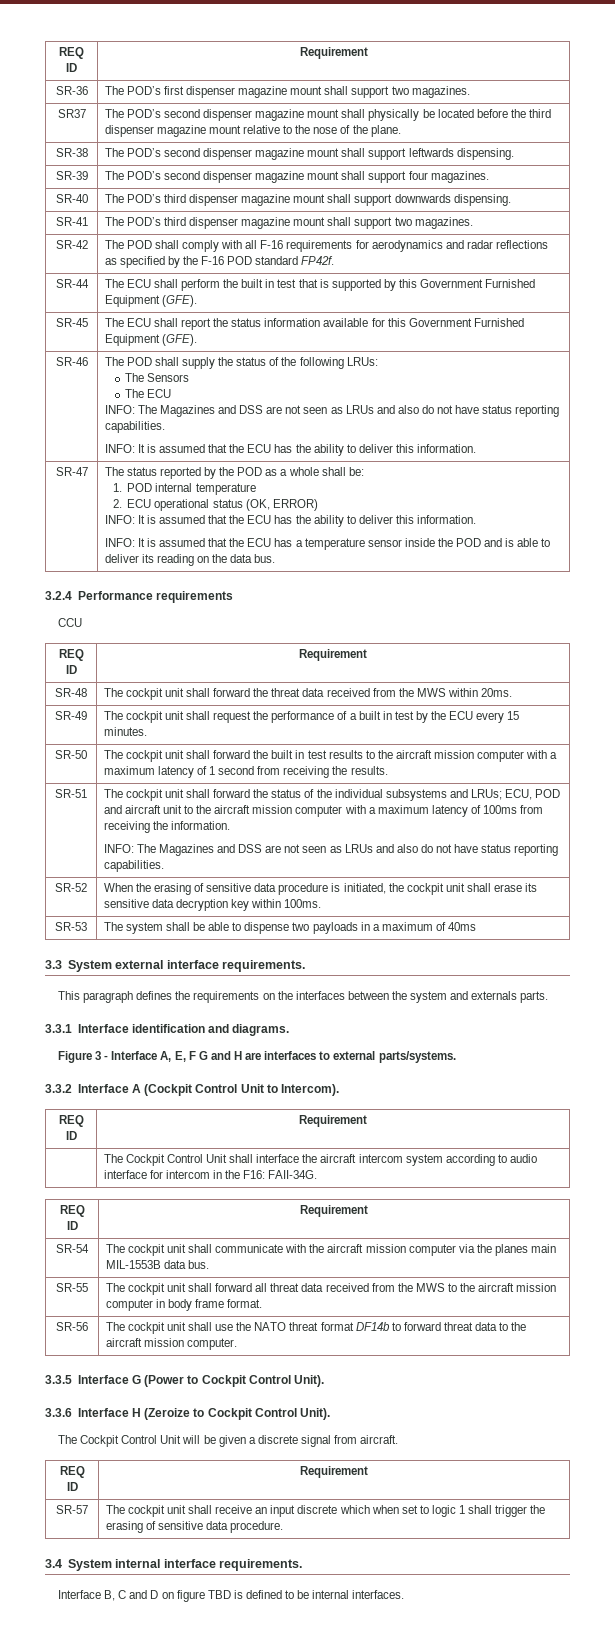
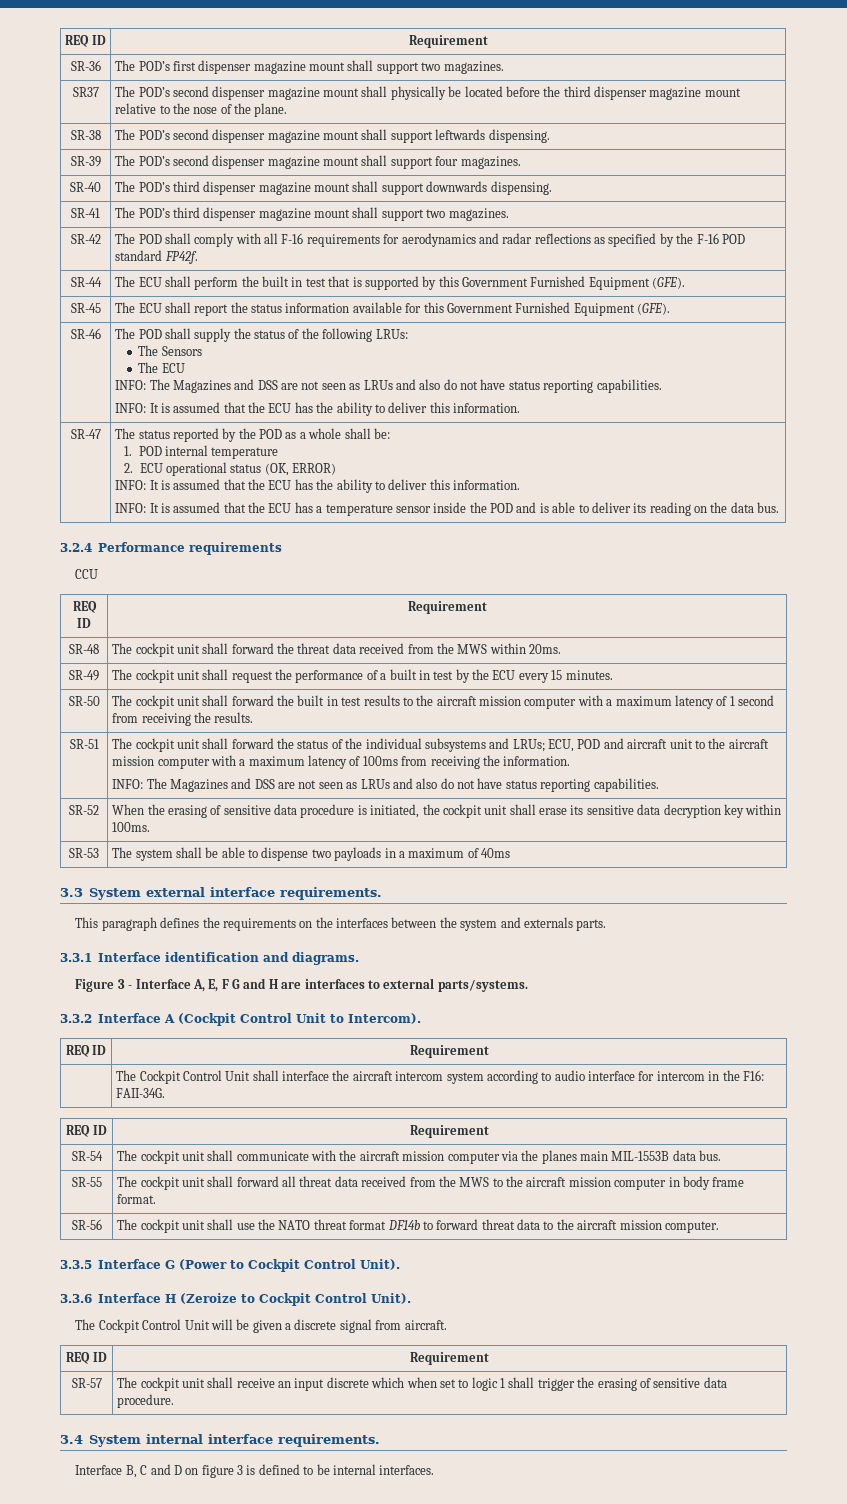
- Interface B, C and D on figure TBD is defined to be internal interfaces.
+ Interface B, C and D on figure 3 is defined to be internal interfaces.

